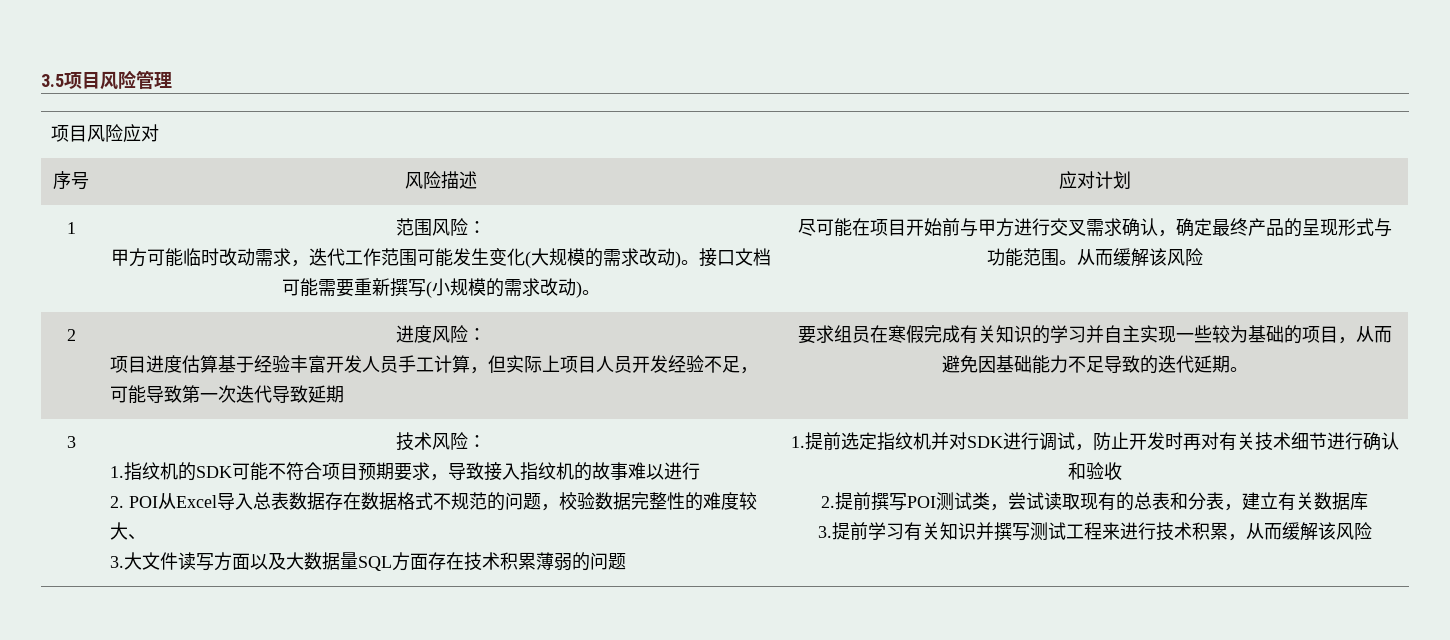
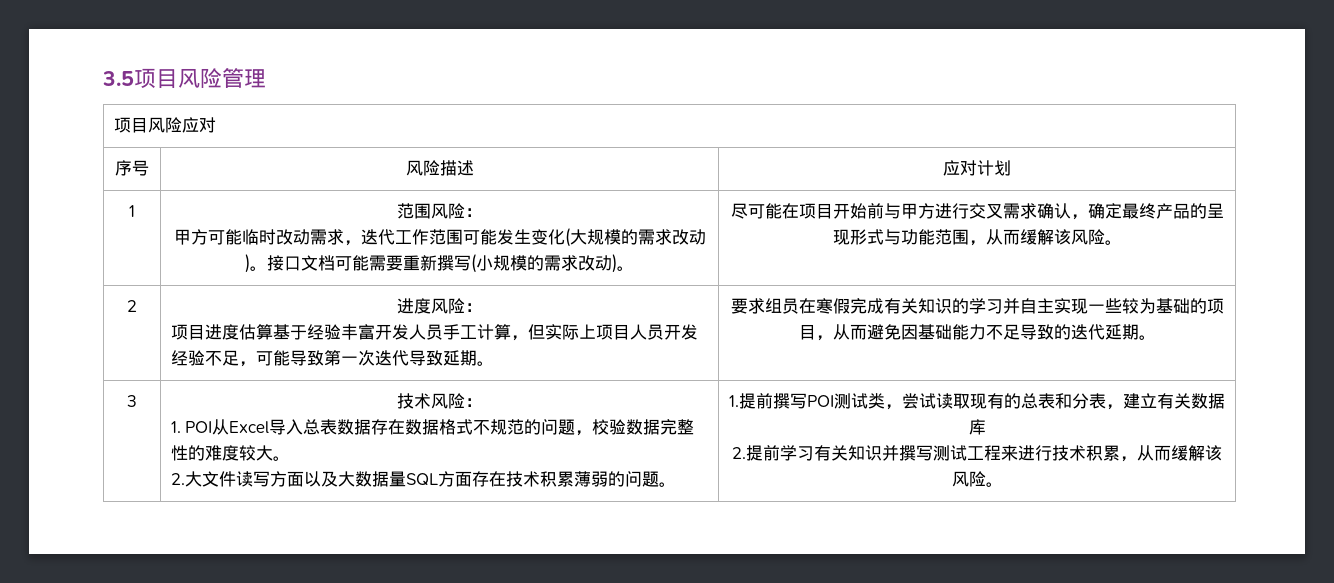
- 尽可能在项目开始前与甲方进行交叉需求确认，确定最终产品的呈现形式与功能范围。从而缓解该风险
+ 尽可能在项目开始前与甲方进行交叉需求确认，确定最终产品的呈现形式与功能范围，从而缓解该风险。
- 项目进度估算基于经验丰富开发人员手工计算，但实际上项目人员开发经验不足，可能导致第一次迭代导致延期
+ 项目进度估算基于经验丰富开发人员手工计算，但实际上项目人员开发经验不足，可能导致第一次迭代导致延期。
- 1.指纹机的SDK可能不符合项目预期要求，导致接入指纹机的故事难以进行
- 2. POI从Excel导入总表数据存在数据格式不规范的问题，校验数据完整性的难度较大、
- 3.大文件读写方面以及大数据量SQL方面存在技术积累薄弱的问题
+ 1. POI从Excel导入总表数据存在数据格式不规范的问题，校验数据完整性的难度较大。
+ 2.大文件读写方面以及大数据量SQL方面存在技术积累薄弱的问题。
- 1.提前选定指纹机并对SDK进行调试，防止开发时再对有关技术细节进行确认和验收
- 2.提前撰写POI测试类，尝试读取现有的总表和分表，建立有关数据库
+ 1.提前撰写POI测试类，尝试读取现有的总表和分表，建立有关数据库
- 3.提前学习有关知识并撰写测试工程来进行技术积累，从而缓解该风险
+ 2.提前学习有关知识并撰写测试工程来进行技术积累，从而缓解该风险。

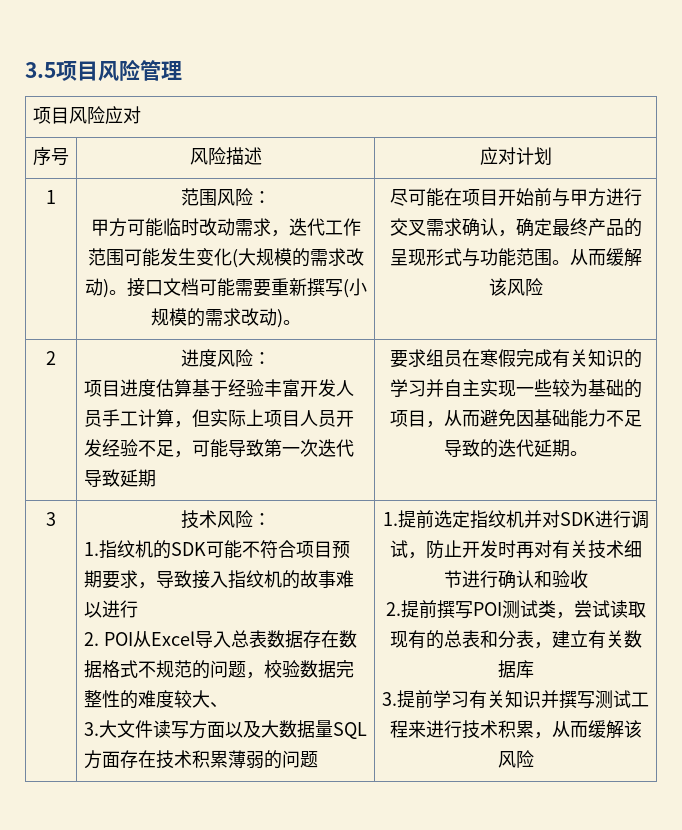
- 尽可能在项目开始前与甲方进行交叉需求确认，确定最终产品的呈现形式与功能范围，从而缓解该风险。
+ 尽可能在项目开始前与甲方进行交叉需求确认，确定最终产品的呈现形式与功能范围。从而缓解该风险
- 项目进度估算基于经验丰富开发人员手工计算，但实际上项目人员开发经验不足，可能导致第一次迭代导致延期。
+ 项目进度估算基于经验丰富开发人员手工计算，但实际上项目人员开发经验不足，可能导致第一次迭代导致延期
- 1. POI从Excel导入总表数据存在数据格式不规范的问题，校验数据完整性的难度较大。
- 2.大文件读写方面以及大数据量SQL方面存在技术积累薄弱的问题。
+ 1.指纹机的SDK可能不符合项目预期要求，导致接入指纹机的故事难以进行
+ 2. POI从Excel导入总表数据存在数据格式不规范的问题，校验数据完整性的难度较大、
+ 3.大文件读写方面以及大数据量SQL方面存在技术积累薄弱的问题
- 1.提前撰写POI测试类，尝试读取现有的总表和分表，建立有关数据库
+ 1.提前选定指纹机并对SDK进行调试，防止开发时再对有关技术细节进行确认和验收
+ 2.提前撰写POI测试类，尝试读取现有的总表和分表，建立有关数据库
- 2.提前学习有关知识并撰写测试工程来进行技术积累，从而缓解该风险。
+ 3.提前学习有关知识并撰写测试工程来进行技术积累，从而缓解该风险

